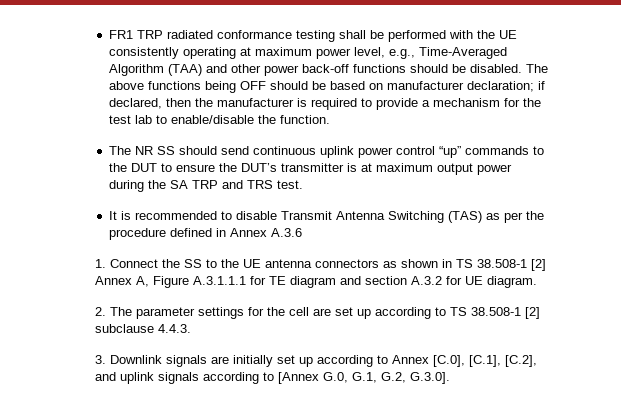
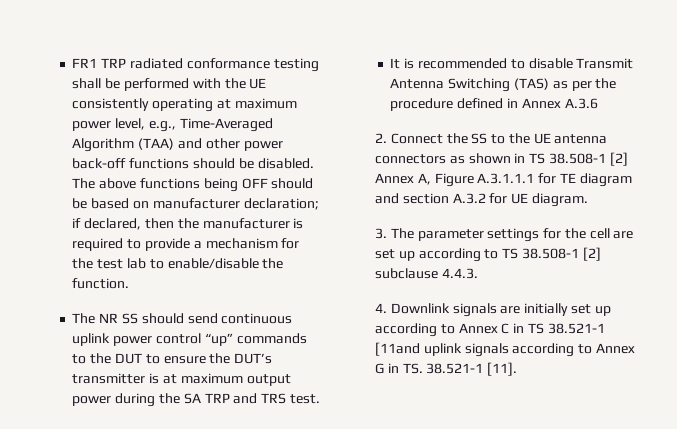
- 1. Connect the SS to the UE antenna connectors as shown in TS 38.508-1 [2] Annex A, Figure A.3.1.1.1 for TE diagram and section A.3.2 for UE diagram.
+ 2. Connect the SS to the UE antenna connectors as shown in TS 38.508-1 [2] Annex A, Figure A.3.1.1.1 for TE diagram and section A.3.2 for UE diagram.
- 2. The parameter settings for the cell are set up according to TS 38.508-1 [2] subclause 4.4.3.
+ 3. The parameter settings for the cell are set up according to TS 38.508-1 [2] subclause 4.4.3.
- 3. Downlink signals are initially set up according to Annex [C.0], [C.1], [C.2], and uplink signals according to [Annex G.0, G.1, G.2, G.3.0].
+ 4. Downlink signals are initially set up according to Annex C in TS 38.521-1 [11and uplink signals according to Annex G in TS. 38.521-1 [11].

